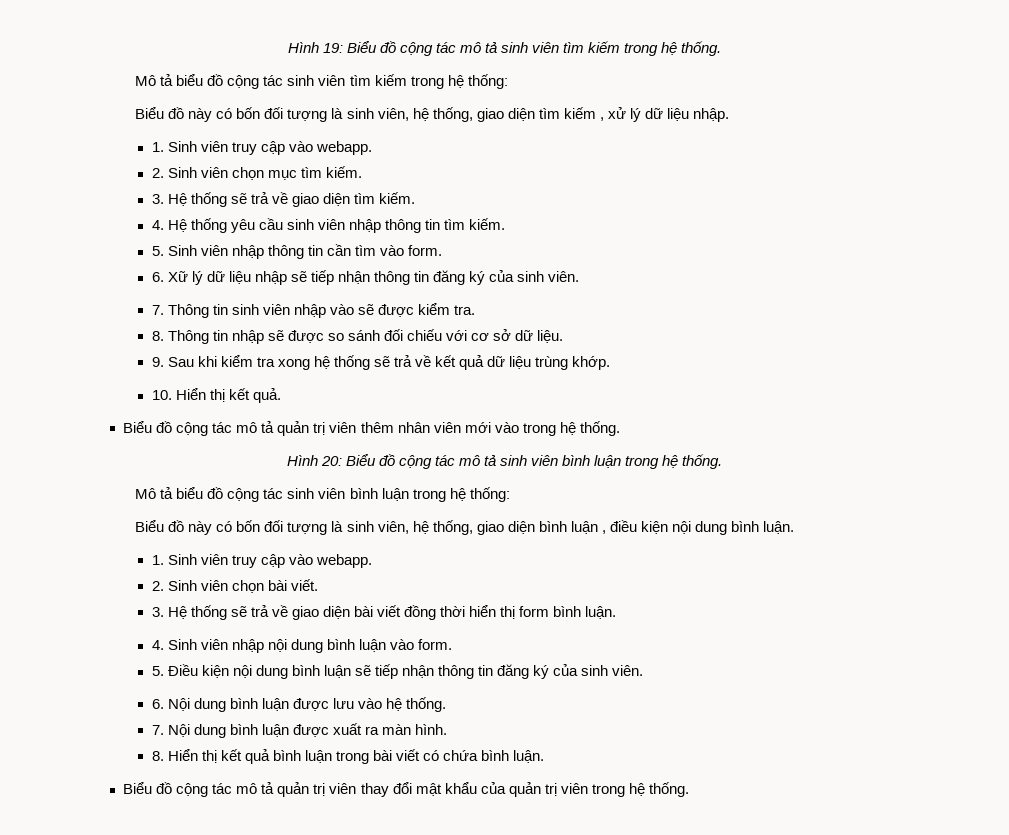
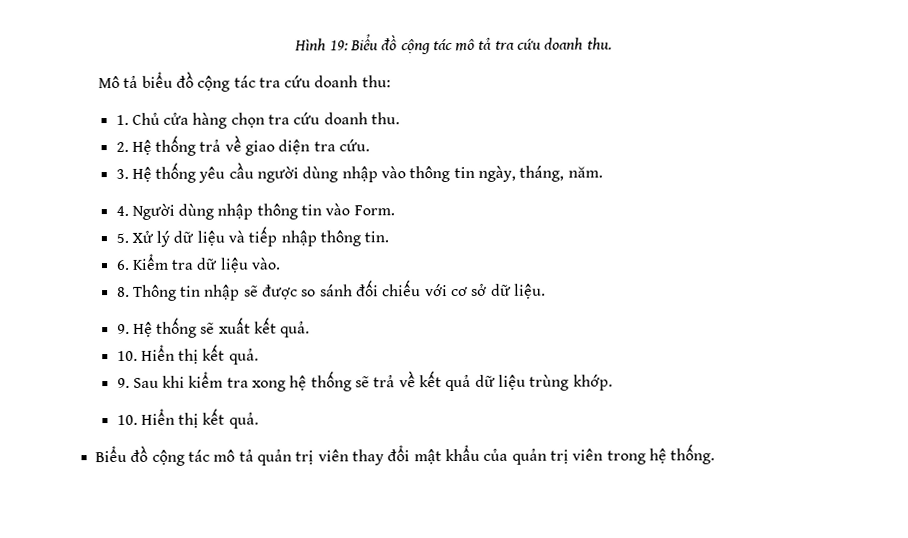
- Hình 19: Biểu đồ cộng tác mô tả sinh viên tìm kiếm trong hệ thống.
- Mô tả biểu đồ cộng tác sinh viên tìm kiếm trong hệ thống:
- Biểu đồ này có bốn đối tượng là sinh viên, hệ thống, giao diện tìm kiếm , xử lý dữ liệu nhập.
- 1. Sinh viên truy cập vào webapp.
- 2. Sinh viên chọn mục tìm kiếm.
- 3. Hệ thống sẽ trả về giao diện tìm kiếm.
- 4. Hệ thống yêu cầu sinh viên nhập thông tin tìm kiếm.
- 5. Sinh viên nhập thông tin cần tìm vào form.
- 6. Xữ lý dữ liệu nhập sẽ tiếp nhận thông tin đăng ký của sinh viên.
- 7. Thông tin sinh viên nhập vào sẽ được kiểm tra.
+ Hình 19: Biểu đồ cộng tác mô tả tra cứu doanh thu.
+ Mô tả biểu đồ cộng tác tra cứu doanh thu:
+ 1. Chủ cửa hàng chọn tra cứu doanh thu.
+ 2. Hệ thống trả về giao diện tra cứu.
+ 3. Hệ thống yêu cầu người dùng nhập vào thông tin ngày, tháng, năm.
+ 4. Người dùng nhập thông tin vào Form.
+ 5. Xử lý dữ liệu và tiếp nhập thông tin.
+ 6. Kiểm tra dữ liệu vào.
+ 9. Hệ thống sẽ xuất kết quả.
+ 10. Hiển thị kết quả.
- Biểu đồ cộng tác mô tả quản trị viên thêm nhân viên mới vào trong hệ thống.
- Hình 20: Biểu đồ cộng tác mô tả sinh viên bình luận trong hệ thống.
- Mô tả biểu đồ cộng tác sinh viên bình luận trong hệ thống:
- Biểu đồ này có bốn đối tượng là sinh viên, hệ thống, giao diện bình luận , điều kiện nội dung bình luận.
- 1. Sinh viên truy cập vào webapp.
- 2. Sinh viên chọn bài viết.
- 3. Hệ thống sẽ trả về giao diện bài viết đồng thời hiển thị form bình luận.
- 4. Sinh viên nhập nội dung bình luận vào form.
- 5. Điều kiện nội dung bình luận sẽ tiếp nhận thông tin đăng ký của sinh viên.
- 6. Nội dung bình luận được lưu vào hệ thống.
- 7. Nội dung bình luận được xuất ra màn hình.
- 8. Hiển thị kết quả bình luận trong bài viết có chứa bình luận.

